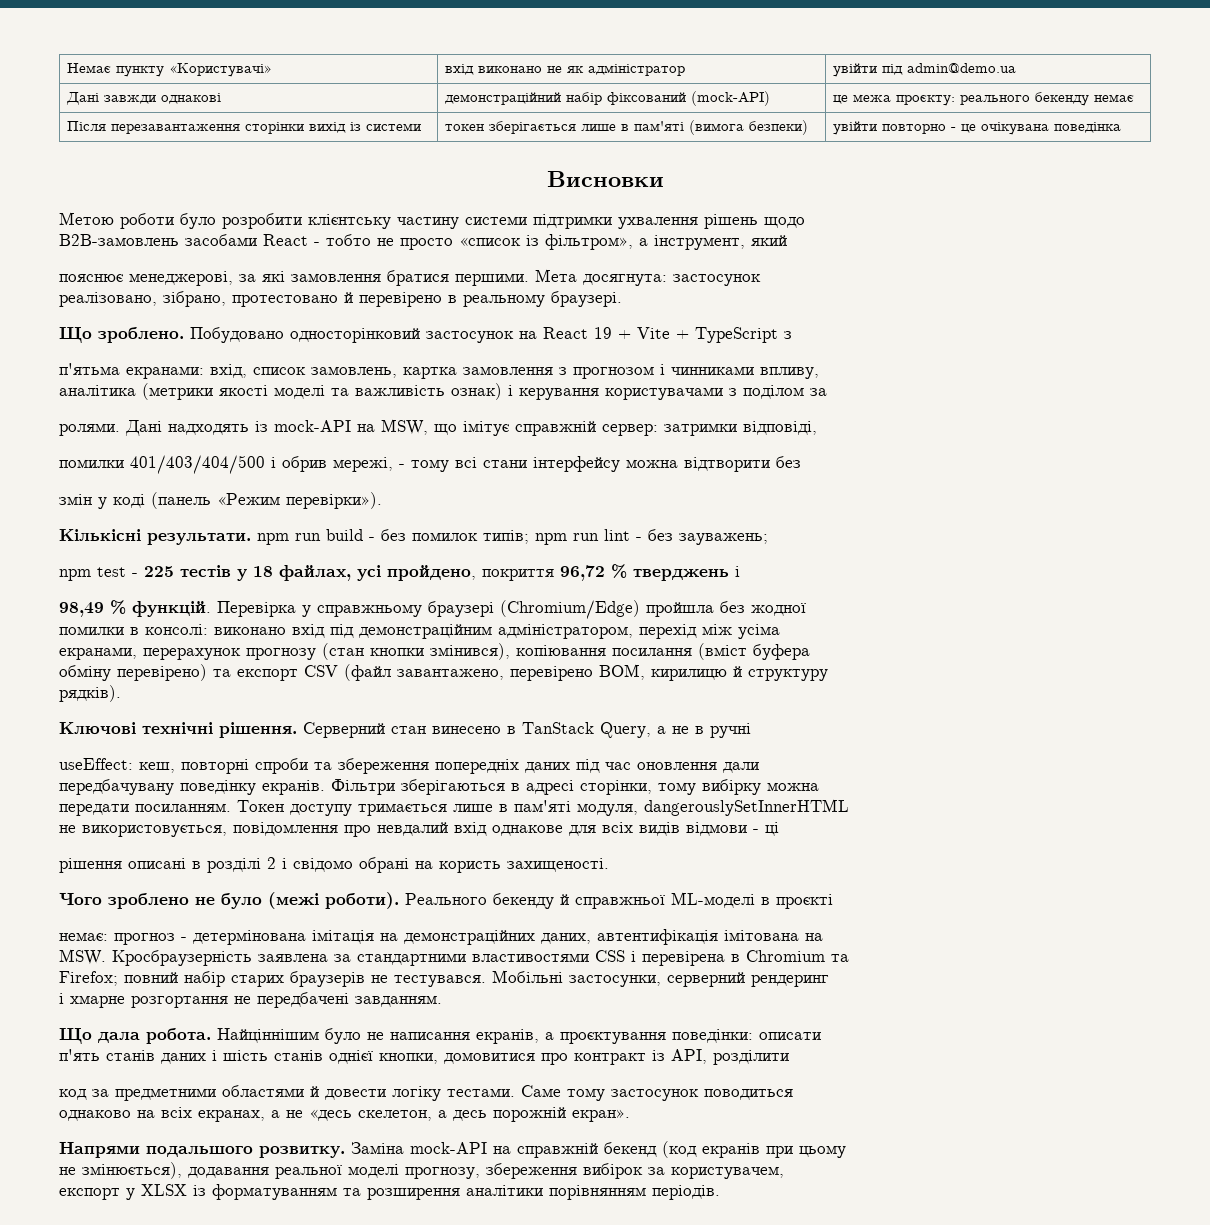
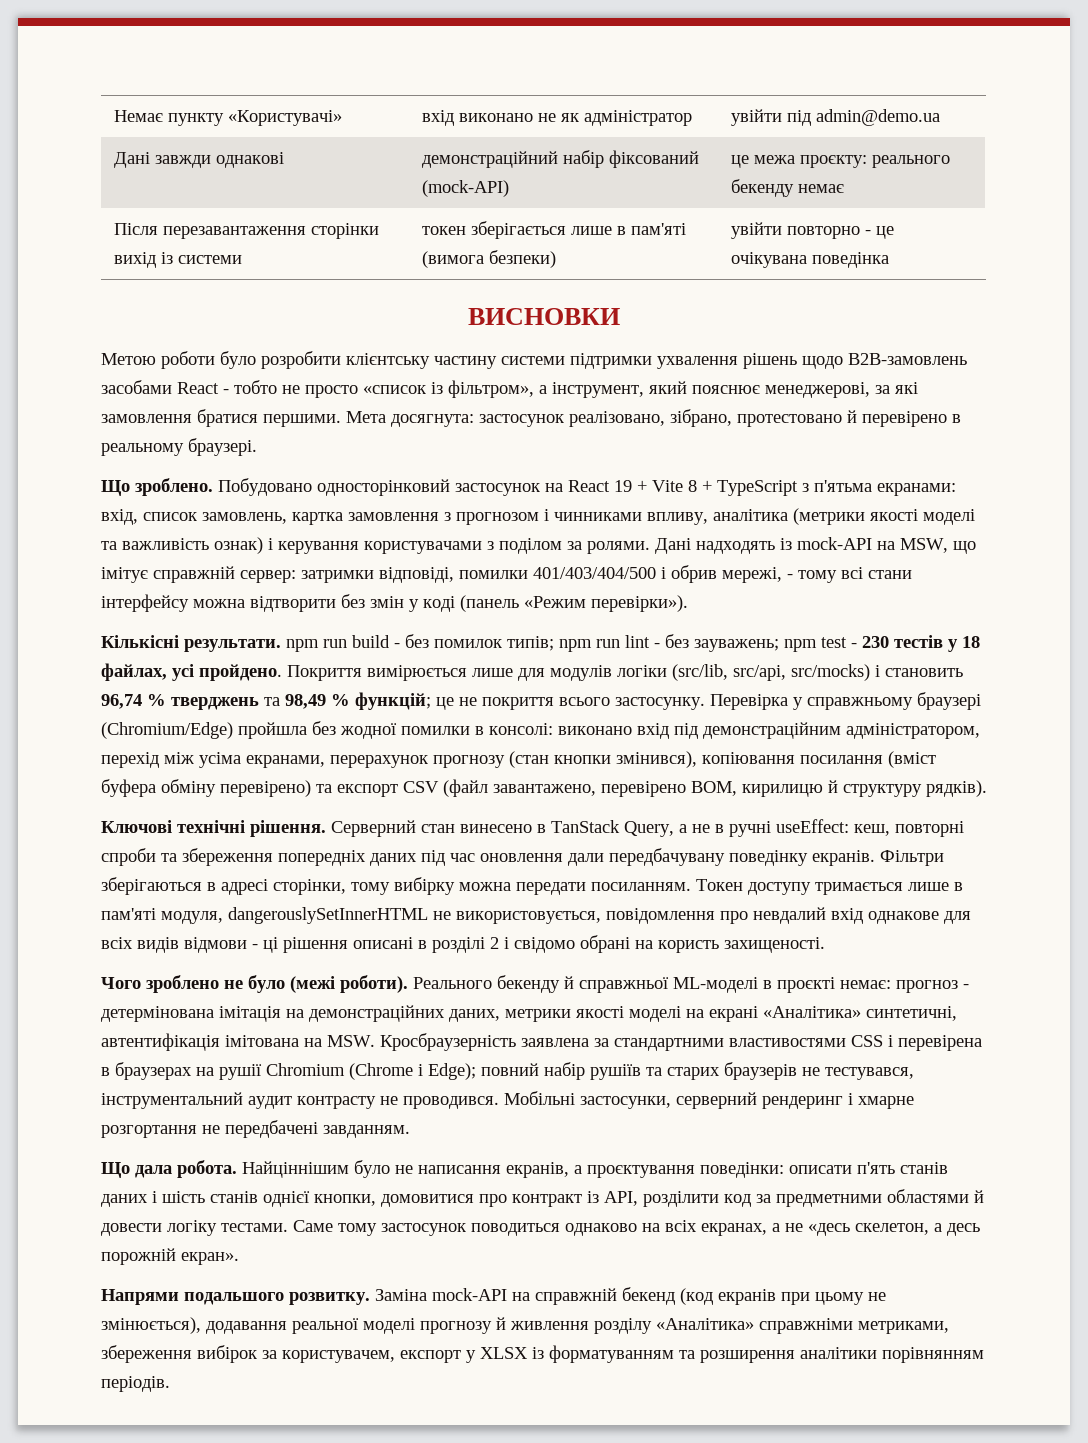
- Висновки
+ ВИСНОВКИ
- Метою роботи було розробити клієнтську частину системи підтримки ухвалення рішень щодо
- B2B-замовлень засобами React - тобто не просто «список із фільтром», а інструмент, який
- пояснює менеджерові, за які замовлення братися першими.
+ Метою роботи було розробити клієнтську частину системи підтримки ухвалення рішень щодо B2B-замовлень засобами React - тобто не просто «список із фільтром», а інструмент, який пояснює менеджерові, за які замовлення братися першими.
- Мета досягнута: застосунок
- реалізовано, зібрано, протестовано й перевірено в реальному браузері.
+ Мета досягнута: застосунок реалізовано, зібрано, протестовано й перевірено в реальному браузері.
- Побудовано односторінковий застосунок на React 19 + Vite + TypeScript з
- п'ятьма екранами: вхід, список замовлень, картка замовлення з прогнозом і чинниками впливу,
- аналітика (метрики якості моделі та важливість ознак) і керування користувачами з поділом за
- ролями.
+ Побудовано односторінковий застосунок на React 19 + Vite 8 + TypeScript з п'ятьма екранами: вхід, список замовлень, картка замовлення з прогнозом і чинниками впливу, аналітика (метрики якості моделі та важливість ознак) і керування користувачами з поділом за ролями.
- Дані надходять із mock-API на MSW, що імітує справжній сервер: затримки відповіді,
- помилки 401/403/404/500 і обрив мережі, - тому всі стани інтерфейсу можна відтворити без
- змін у коді (панель «Режим перевірки»).
+ Дані надходять із mock-API на MSW, що імітує справжній сервер: затримки відповіді, помилки 401/403/404/500 і обрив мережі, - тому всі стани інтерфейсу можна відтворити без змін у коді (панель «Режим перевірки»).
- Кількісні результати. npm run build - без помилок типів; npm run lint - без зауважень;
- npm test - 225 тестів у 18 файлах, усі пройдено, покриття 96,72 % тверджень і
- 98,49 % функцій.
+ Кількісні результати. npm run build - без помилок типів; npm run lint - без зауважень; npm test - 230 тестів у 18 файлах, усі пройдено. Покриття вимірюється лише для модулів логіки (src/lib, src/api, src/mocks) і становить 96,74 % тверджень та 98,49 % функцій; це не покриття всього застосунку.
- Перевірка у справжньому браузері (Chromium/Edge) пройшла без жодної
- помилки в консолі: виконано вхід під демонстраційним адміністратором, перехід між усіма
- екранами, перерахунок прогнозу (стан кнопки змінився), копіювання посилання (вміст буфера
- обміну перевірено) та експорт CSV (файл завантажено, перевірено BOM, кирилицю й структуру
- рядків).
+ Перевірка у справжньому браузері (Chromium/Edge) пройшла без жодної помилки в консолі: виконано вхід під демонстраційним адміністратором, перехід між усіма екранами, перерахунок прогнозу (стан кнопки змінився), копіювання посилання (вміст буфера обміну перевірено) та експорт CSV (файл завантажено, перевірено BOM, кирилицю й структуру рядків).
- Серверний стан винесено в TanStack Query, а не в ручні
- useEffect: кеш, повторні спроби та збереження попередніх даних під час оновлення дали
- передбачувану поведінку екранів.
+ Серверний стан винесено в TanStack Query, а не в ручні useEffect: кеш, повторні спроби та збереження попередніх даних під час оновлення дали передбачувану поведінку екранів.
- Фільтри зберігаються в адресі сторінки, тому вибірку можна
- передати посиланням.
+ Фільтри зберігаються в адресі сторінки, тому вибірку можна передати посиланням.
- Токен доступу тримається лише в пам'яті модуля, dangerouslySetInnerHTML
- не використовується, повідомлення про невдалий вхід однакове для всіх видів відмови - ці
- рішення описані в розділі 2 і свідомо обрані на користь захищеності.
+ Токен доступу тримається лише в пам'яті модуля, dangerouslySetInnerHTML не використовується, повідомлення про невдалий вхід однакове для всіх видів відмови - ці рішення описані в розділі 2 і свідомо обрані на користь захищеності.
- Реального бекенду й справжньої ML-моделі в проєкті
- немає: прогноз - детермінована імітація на демонстраційних даних, автентифікація імітована на
- MSW. Кросбраузерність заявлена за стандартними властивостями CSS і перевірена в Chromium та
- Firefox; повний набір старих браузерів не тестувався.
+ Реального бекенду й справжньої ML-моделі в проєкті немає: прогноз - детермінована імітація на демонстраційних даних, метрики якості моделі на екрані «Аналітика» синтетичні, автентифікація імітована на MSW. Кросбраузерність заявлена за стандартними властивостями CSS і перевірена в браузерах на рушії Chromium (Chrome і Edge); повний набір рушіїв та старих браузерів не тестувався, інструментальний аудит контрасту не проводився.
- Мобільні застосунки, серверний рендеринг
- і хмарне розгортання не передбачені завданням.
+ Мобільні застосунки, серверний рендеринг і хмарне розгортання не передбачені завданням.
- Найціннішим було не написання екранів, а проєктування поведінки: описати
- п'ять станів даних і шість станів однієї кнопки, домовитися про контракт із API, розділити
- код за предметними областями й довести логіку тестами.
+ Найціннішим було не написання екранів, а проєктування поведінки: описати п'ять станів даних і шість станів однієї кнопки, домовитися про контракт із API, розділити код за предметними областями й довести логіку тестами.
- Саме тому застосунок поводиться
- однаково на всіх екранах, а не «десь скелетон, а десь порожній екран».
+ Саме тому застосунок поводиться однаково на всіх екранах, а не «десь скелетон, а десь порожній екран».
- Заміна mock-API на справжній бекенд (код екранів при цьому
- не змінюється), додавання реальної моделі прогнозу, збереження вибірок за користувачем,
- експорт у XLSX із форматуванням та розширення аналітики порівнянням періодів.
+ Заміна mock-API на справжній бекенд (код екранів при цьому не змінюється), додавання реальної моделі прогнозу й живлення розділу «Аналітика» справжніми метриками, збереження вибірок за користувачем, експорт у XLSX із форматуванням та розширення аналітики порівнянням періодів.

